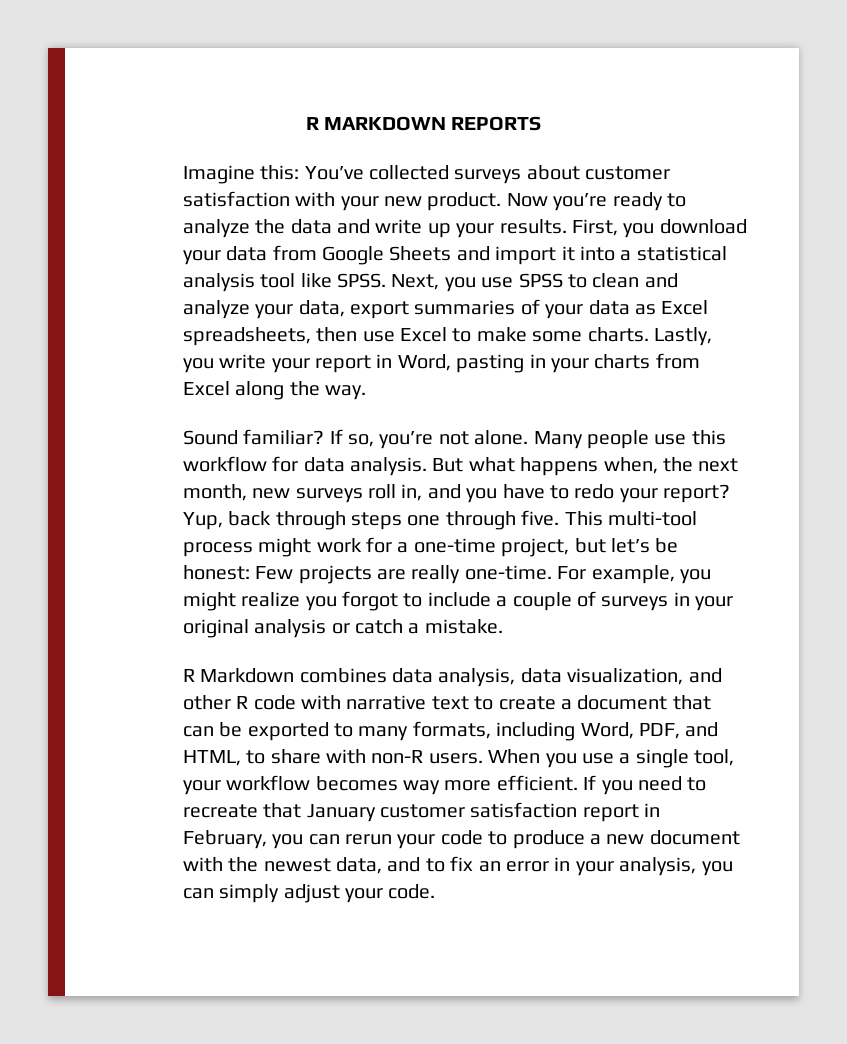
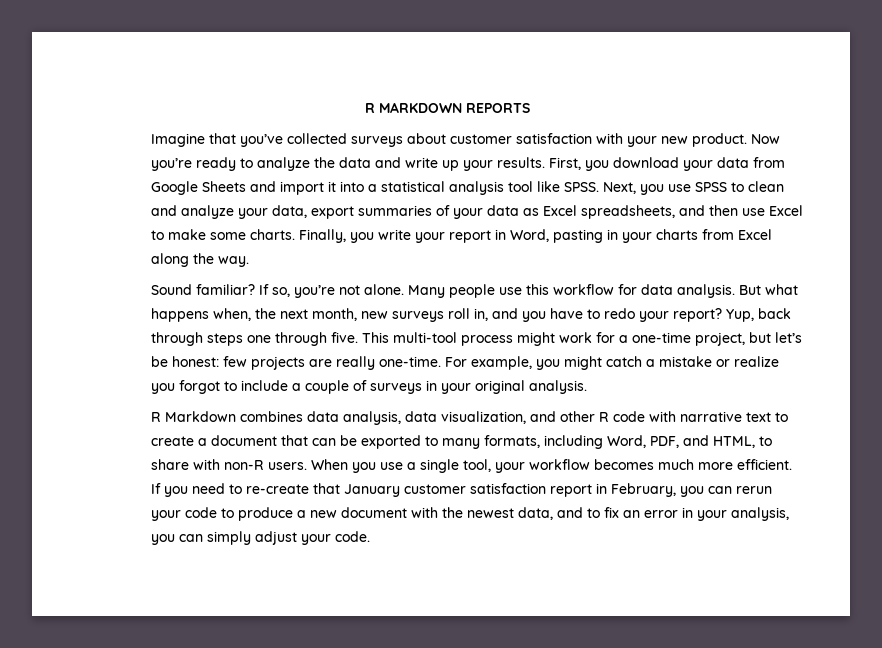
- Imagine this: You’ve collected surveys about customer satisfaction with your new product.
+ Imagine that you’ve collected surveys about customer satisfaction with your new product.
- Next, you use SPSS to clean and analyze your data, export summaries of your data as Excel spreadsheets, then use Excel to make some charts.
+ Next, you use SPSS to clean and analyze your data, export summaries of your data as Excel spreadsheets, and then use Excel to make some charts.
- Lastly, you write your report in Word, pasting in your charts from Excel along the way.
+ Finally, you write your report in Word, pasting in your charts from Excel along the way.
- This multi-tool process might work for a one-time project, but let’s be honest: Few projects are really one-time.
+ This multi-tool process might work for a one-time project, but let’s be honest: few projects are really one-time.
- For example, you might realize you forgot to include a couple of surveys in your original analysis or catch a mistake.
+ For example, you might catch a mistake or realize you forgot to include a couple of surveys in your original analysis.
- When you use a single tool, your workflow becomes way more efficient.
+ When you use a single tool, your workflow becomes much more efficient.
- If you need to recreate that January customer satisfaction report in February, you can rerun your code to produce a new document with the newest data, and to fix an error in your analysis, you can simply adjust your code.
+ If you need to re-create that January customer satisfaction report in February, you can rerun your code to produce a new document with the newest data, and to fix an error in your analysis, you can simply adjust your code.

